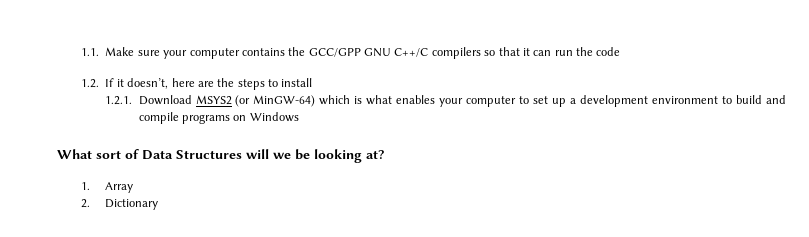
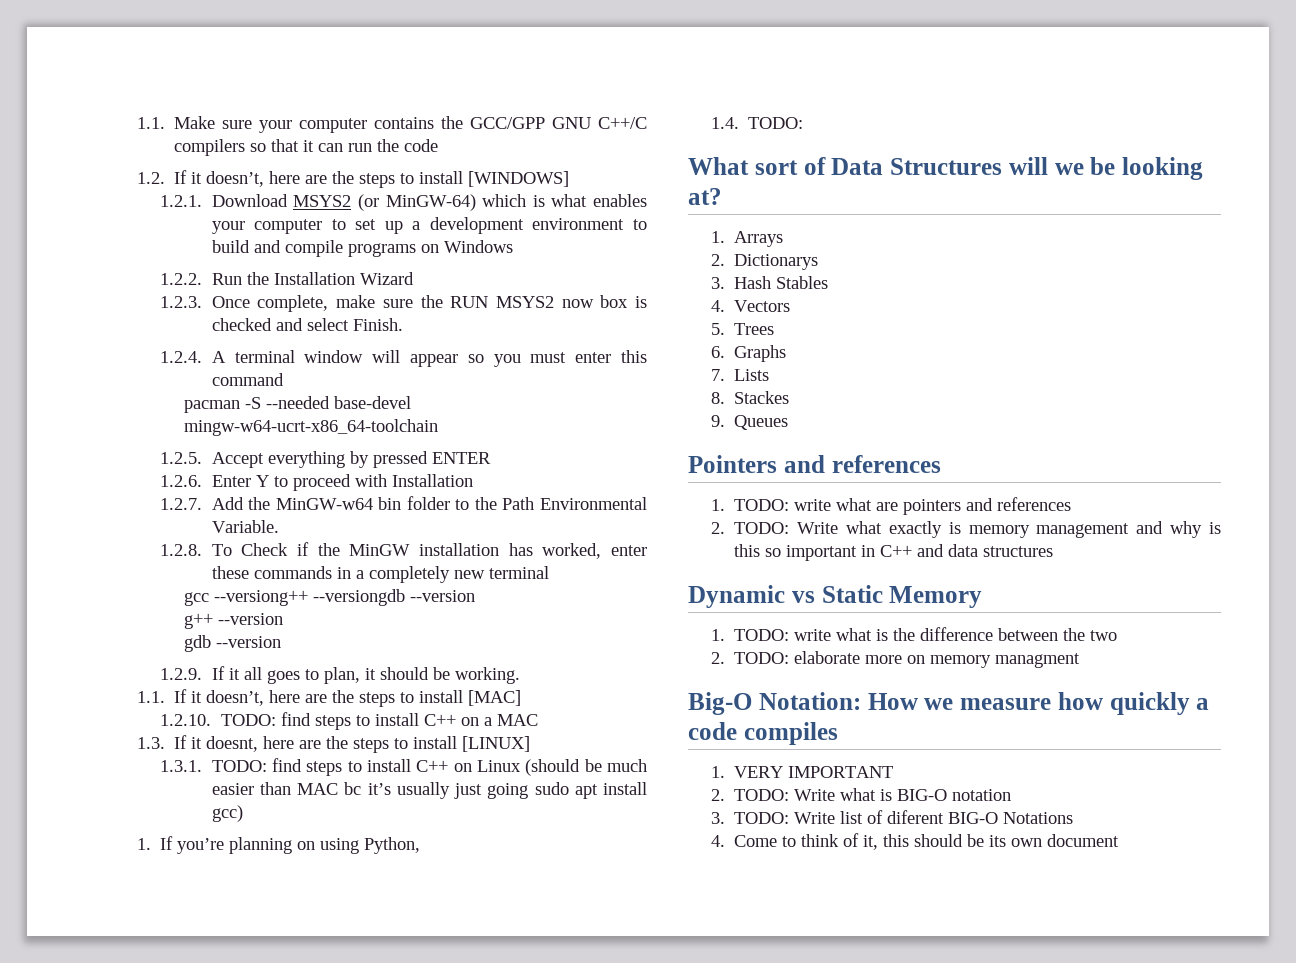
- 1.2. If it doesn’t, here are the steps to install
+ 1.2. If it doesn’t, here are the steps to install [WINDOWS]
+ 1.2.2. Run the Installation Wizard
+ 1.2.3. Once complete, make sure the RUN MSYS2 now box is checked and select Finish.
+ 1.2.4. A terminal window will appear so you must enter this command
+ pacman -S --needed base-devel mingw-w64-ucrt-x86_64-toolchain
+ 1.2.5. Accept everything by pressed ENTER
+ 1.2.6. Enter Y to proceed with Installation
+ 1.2.7. Add the MinGW-w64 bin folder to the Path Environmental Variable.
+ 1.2.8. To Check if the MinGW installation has worked, enter these commands in a completely new terminal
+ gcc --versiong++ --versiongdb --version
+ g++ --version
+ gdb --version
+ 1.2.9. If it all goes to plan, it should be working.
+ 1.1. If it doesn’t, here are the steps to install [MAC]
+ 1.2.10. TODO: find steps to install C++ on a MAC
+ 1.3. If it doesnt, here are the steps to install [LINUX]
+ 1.3.1. TODO: find steps to install C++ on Linux (should be much easier than MAC bc it’s usually just going sudo apt install gcc)
+ 1. If you’re planning on using Python,
+ 1.4. TODO:
- 1. Array
- 2. Dictionary
+ 1. Arrays
+ 2. Dictionarys
+ 3. Hash Stables
+ 4. Vectors
+ 5. Trees
+ 6. Graphs
+ 7. Lists
+ 8. Stackes
+ 9. Queues
+ Pointers and references
+ 1. TODO: write what are pointers and references
+ 2. TODO: Write what exactly is memory management and why is this so important in C++ and data structures
+ Dynamic vs Static Memory
+ 1. TODO: write what is the difference between the two
+ 2. TODO: elaborate more on memory managment
+ Big-O Notation: How we measure how quickly a code compiles
+ 1. VERY IMPORTANT
+ 2. TODO: Write what is BIG-O notation
+ 3. TODO: Write list of diferent BIG-O Notations
+ 4. Come to think of it, this should be its own document

